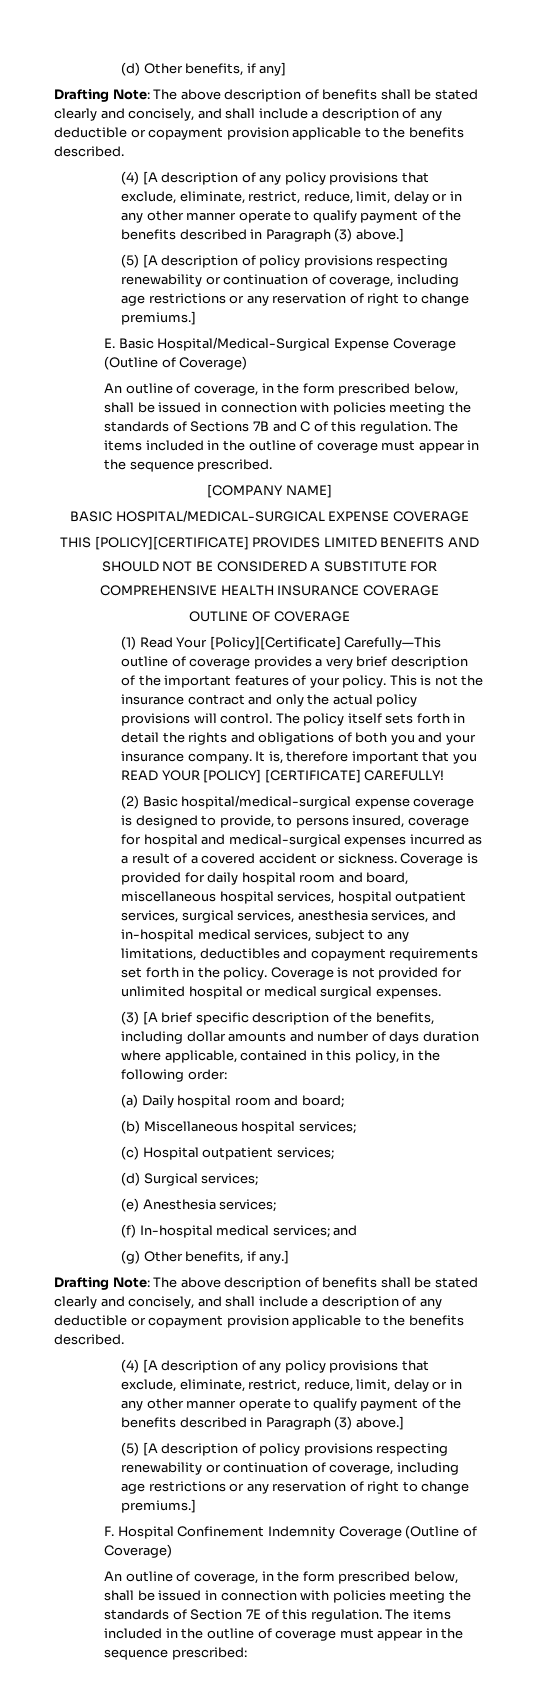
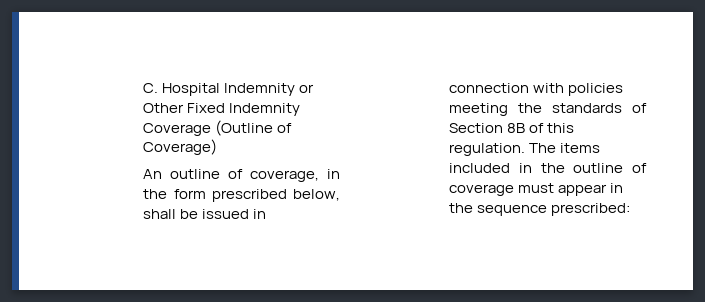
- (d) Other benefits, if any]
- Drafting Note: The above description of benefits shall be stated clearly and concisely, and shall include a description of any deductible or copayment provision applicable to the benefits described.
- (4) [A description of any policy provisions that exclude, eliminate, restrict, reduce, limit, delay or in any other manner operate to qualify payment of the benefits described in Paragraph (3) above.]
- (5) [A description of policy provisions respecting renewability or continuation of coverage, including age restrictions or any reservation of right to change premiums.]
- E. Basic Hospital/Medical-Surgical Expense Coverage (Outline of Coverage)
- An outline of coverage, in the form prescribed below, shall be issued in connection with policies meeting the standards of Sections 7B and C of this regulation. The items included in the outline of coverage must appear in the sequence prescribed.
- [COMPANY NAME]
- BASIC HOSPITAL/MEDICAL-SURGICAL EXPENSE COVERAGE
- THIS [POLICY][CERTIFICATE] PROVIDES LIMITED BENEFITS AND
- SHOULD NOT BE CONSIDERED A SUBSTITUTE FOR
- COMPREHENSIVE HEALTH INSURANCE COVERAGE
- OUTLINE OF COVERAGE
- (1) Read Your [Policy][Certificate] Carefully—This outline of coverage provides a very brief description of the important features of your policy. This is not the insurance contract and only the actual policy provisions will control. The policy itself sets forth in detail the rights and obligations of both you and your insurance company. It is, therefore important that you READ YOUR [POLICY] [CERTIFICATE] CAREFULLY!
- (2) Basic hospital/medical-surgical expense coverage is designed to provide, to persons insured, coverage for hospital and medical-surgical expenses incurred as a result of a covered accident or sickness. Coverage is provided for daily hospital room and board, miscellaneous hospital services, hospital outpatient services, surgical services, anesthesia services, and in-hospital medical services, subject to any limitations, deductibles and copayment requirements set forth in the policy. Coverage is not provided for unlimited hospital or medical surgical expenses.
- (3) [A brief specific description of the benefits, including dollar amounts and number of days duration where applicable, contained in this policy, in the following order:
- (a) Daily hospital room and board;
- (b) Miscellaneous hospital services;
- (c) Hospital outpatient services;
- (d) Surgical services;
- (e) Anesthesia services;
- (f) In-hospital medical services; and
- (g) Other benefits, if any.]
- Drafting Note: The above description of benefits shall be stated clearly and concisely, and shall include a description of any deductible or copayment provision applicable to the benefits described.
- (4) [A description of any policy provisions that exclude, eliminate, restrict, reduce, limit, delay or in any other manner operate to qualify payment of the benefits described in Paragraph (3) above.]
- (5) [A description of policy provisions respecting renewability or continuation of coverage, including age restrictions or any reservation of right to change premiums.]
- F. Hospital Confinement Indemnity Coverage (Outline of Coverage)
+ C. Hospital Indemnity or Other Fixed Indemnity Coverage (Outline of Coverage)
- An outline of coverage, in the form prescribed below, shall be issued in connection with policies meeting the standards of Section 7E of this regulation.
+ An outline of coverage, in the form prescribed below, shall be issued in connection with policies meeting the standards of Section 8B of this regulation.

